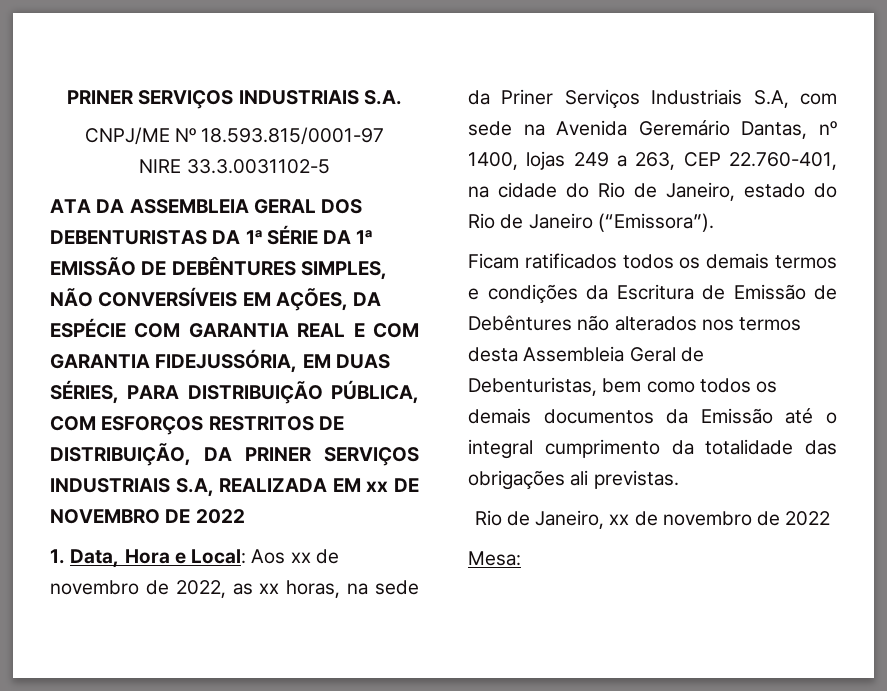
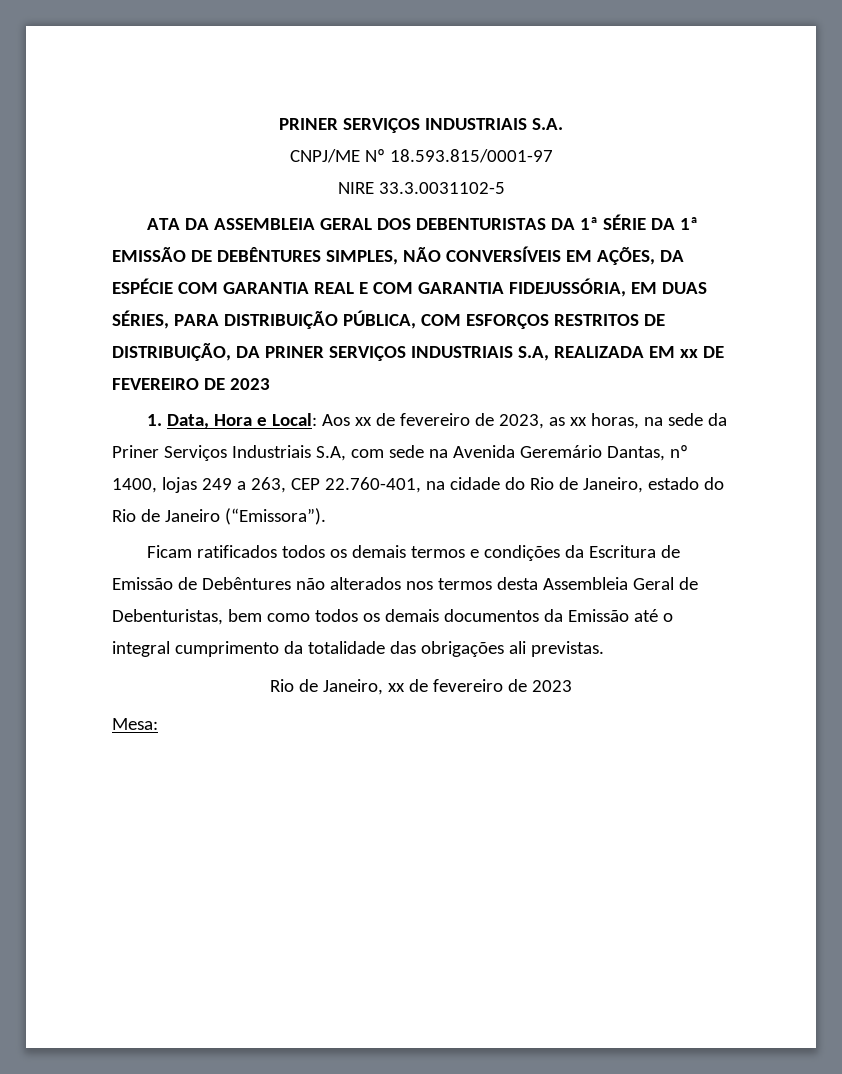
- ATA DA ASSEMBLEIA GERAL DOS DEBENTURISTAS DA 1ª SÉRIE DA 1ª EMISSÃO DE DEBÊNTURES SIMPLES, NÃO CONVERSÍVEIS EM AÇÕES, DA ESPÉCIE COM GARANTIA REAL E COM GARANTIA FIDEJUSSÓRIA, EM DUAS SÉRIES, PARA DISTRIBUIÇÃO PÚBLICA, COM ESFORÇOS RESTRITOS DE DISTRIBUIÇÃO, DA PRINER SERVIÇOS INDUSTRIAIS S.A, REALIZADA EM xx DE NOVEMBRO DE 2022
+ ATA DA ASSEMBLEIA GERAL DOS DEBENTURISTAS DA 1ª SÉRIE DA 1ª EMISSÃO DE DEBÊNTURES SIMPLES, NÃO CONVERSÍVEIS EM AÇÕES, DA ESPÉCIE COM GARANTIA REAL E COM GARANTIA FIDEJUSSÓRIA, EM DUAS SÉRIES, PARA DISTRIBUIÇÃO PÚBLICA, COM ESFORÇOS RESTRITOS DE DISTRIBUIÇÃO, DA PRINER SERVIÇOS INDUSTRIAIS S.A, REALIZADA EM xx DE FEVEREIRO DE 2023
- 1. Data, Hora e Local: Aos xx de novembro de 2022, as xx horas, na sede da Priner Serviços Industriais S.A, com sede na Avenida Geremário Dantas, nº 1400, lojas 249 a 263, CEP 22.760-401, na cidade do Rio de Janeiro, estado do Rio de Janeiro (“Emissora”).
+ 1. Data, Hora e Local: Aos xx de fevereiro de 2023, as xx horas, na sede da Priner Serviços Industriais S.A, com sede na Avenida Geremário Dantas, nº 1400, lojas 249 a 263, CEP 22.760-401, na cidade do Rio de Janeiro, estado do Rio de Janeiro (“Emissora”).
- Rio de Janeiro, xx de novembro de 2022
+ Rio de Janeiro, xx de fevereiro de 2023

